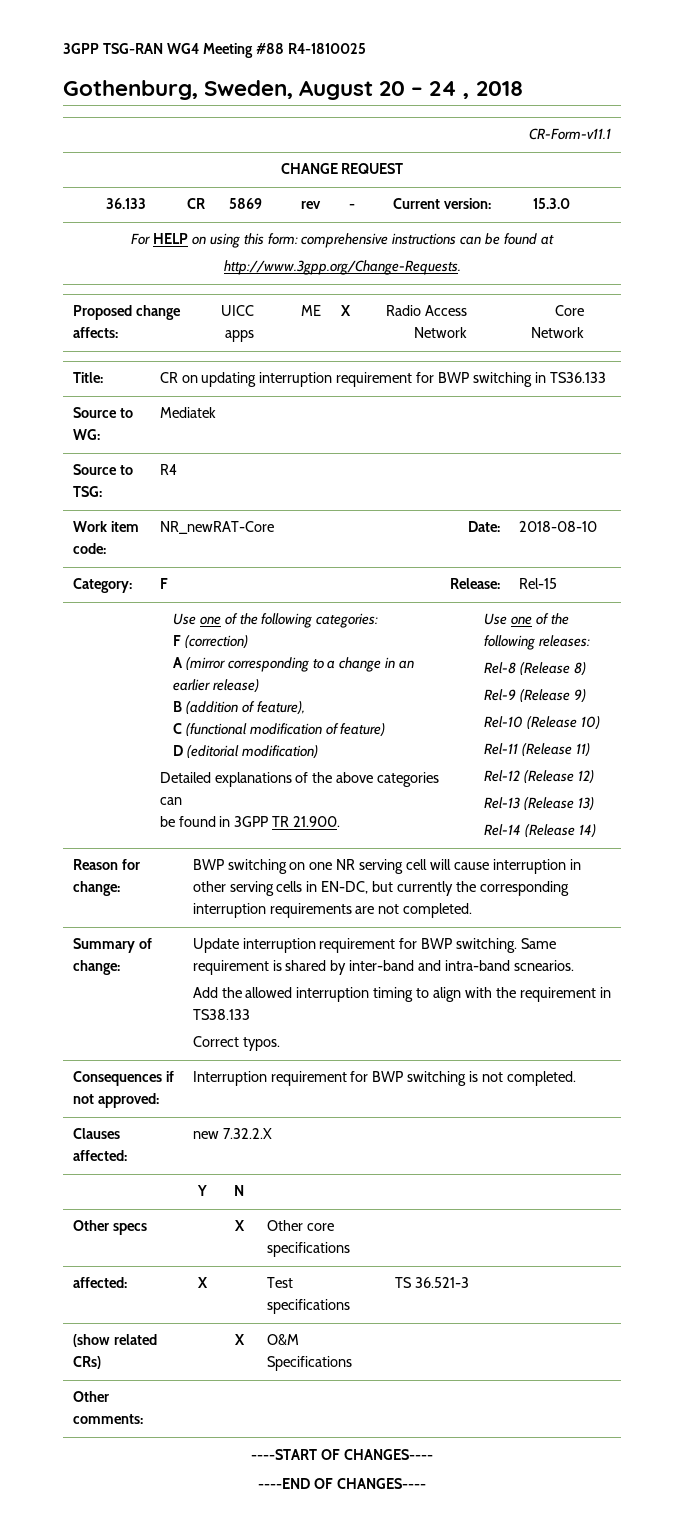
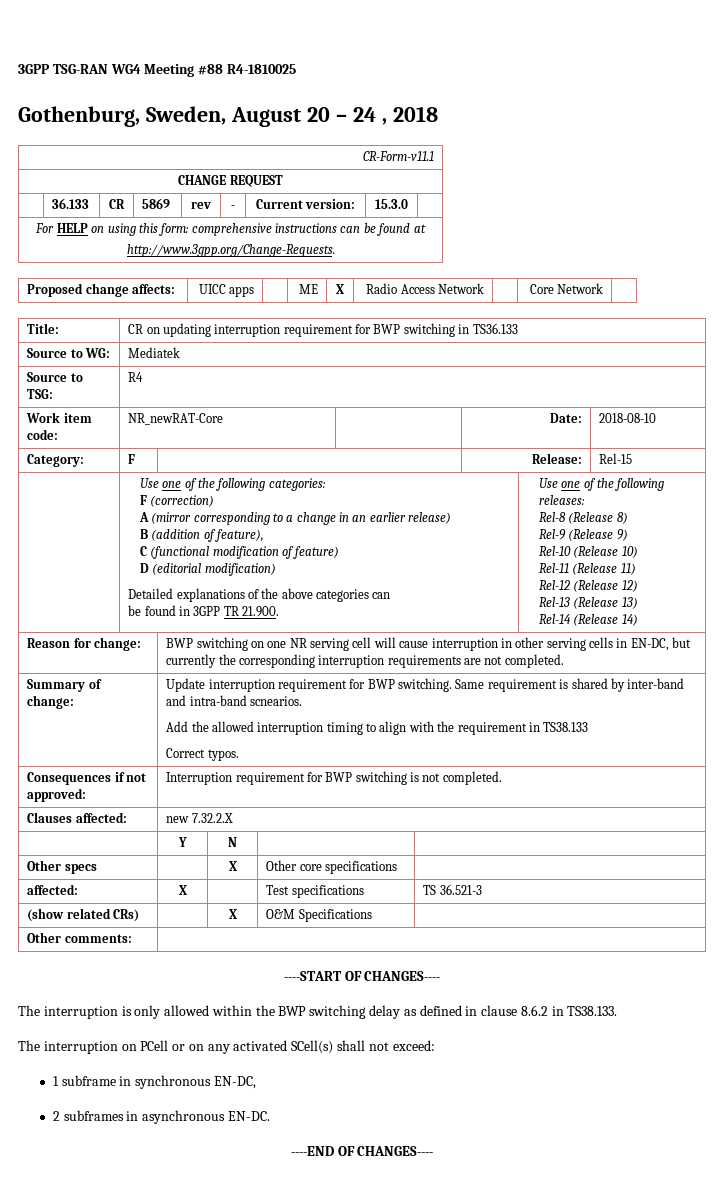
+ The interruption is only allowed within the BWP switching delay as defined in clause 8.6.2 in TS38.133.
+ The interruption on PCell or on any activated SCell(s) shall not exceed:
+ 1 subframe in synchronous EN-DC,
+ 2 subframes in asynchronous EN-DC.

